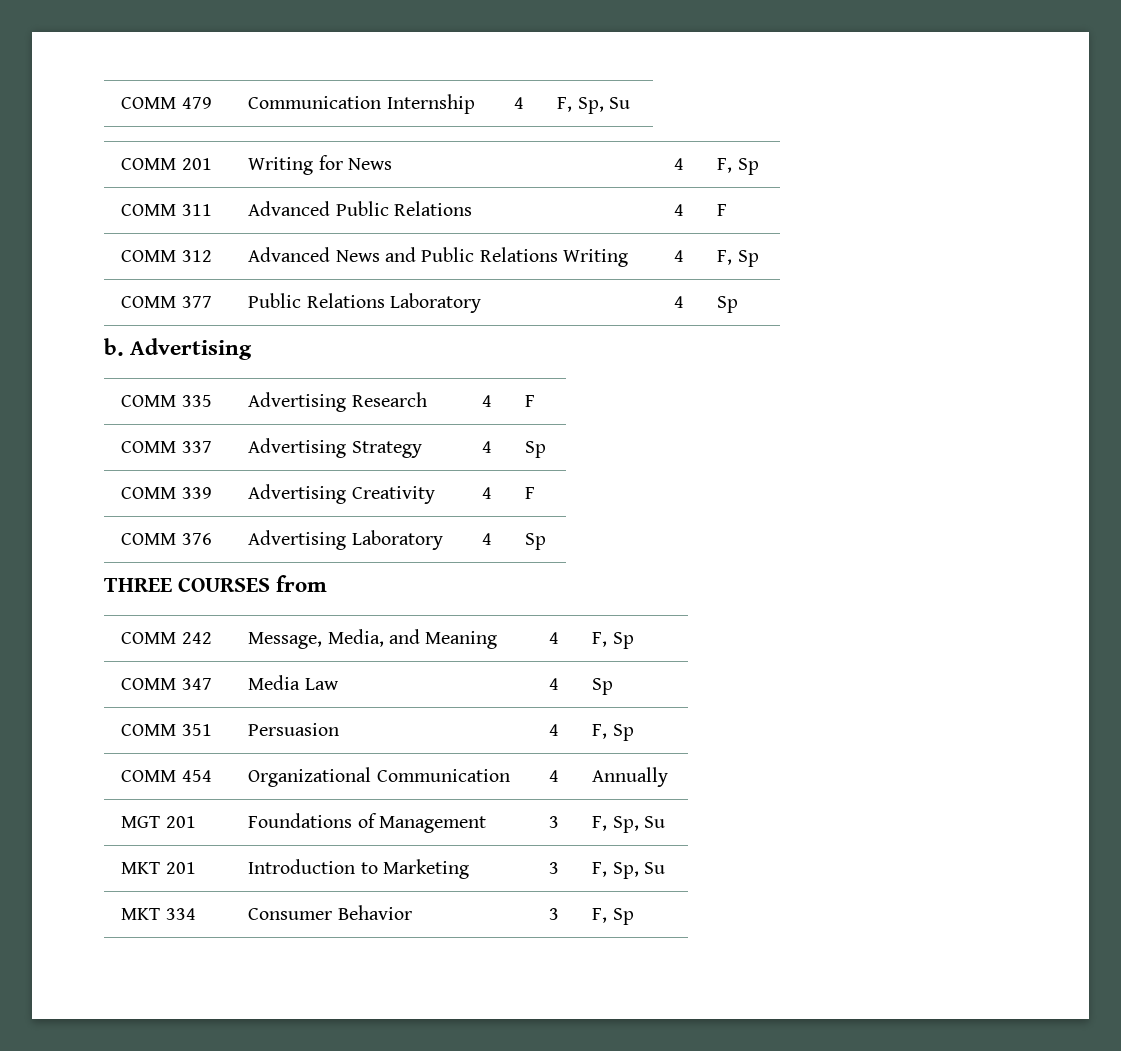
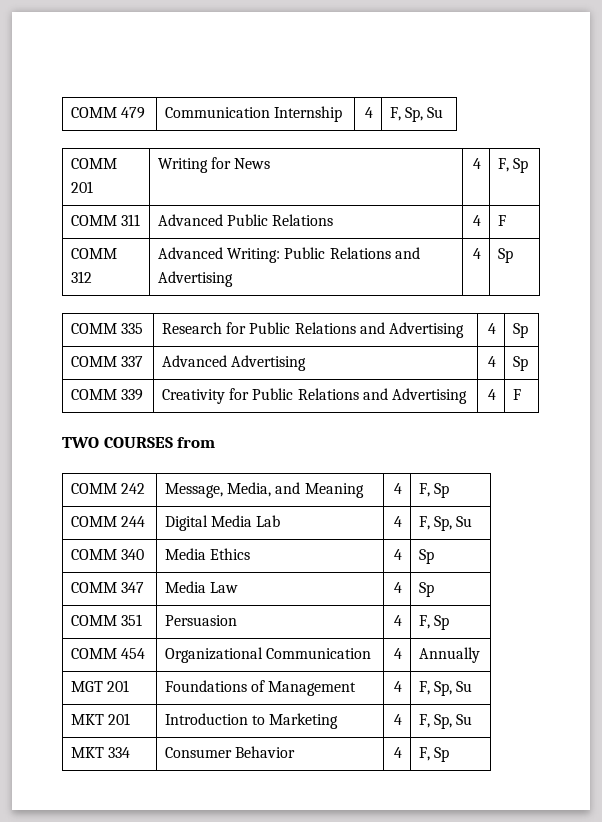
- COMM 312 | Advanced News and Public Relations Writing | 4 | F, Sp
- COMM 377 | Public Relations Laboratory | 4 | Sp
- b. Advertising
+ COMM 312 | Advanced Writing: Public Relations and Advertising | 4 | Sp
- COMM 335 | Advertising Research | 4 | F
+ COMM 335 | Research for Public Relations and Advertising | 4 | Sp
- COMM 337 | Advertising Strategy | 4 | Sp
+ COMM 337 | Advanced Advertising | 4 | Sp
- COMM 339 | Advertising Creativity | 4 | F
- COMM 376 | Advertising Laboratory | 4 | Sp
- THREE COURSES from
+ COMM 339 | Creativity for Public Relations and Advertising | 4 | F
+ TWO COURSES from
+ COMM 244 | Digital Media Lab | 4 | F, Sp, Su
+ COMM 340 | Media Ethics | 4 | Sp
- MGT 201 | Foundations of Management | 3 | F, Sp, Su
+ MGT 201 | Foundations of Management | 4 | F, Sp, Su
- MKT 201 | Introduction to Marketing | 3 | F, Sp, Su
+ MKT 201 | Introduction to Marketing | 4 | F, Sp, Su
- MKT 334 | Consumer Behavior | 3 | F, Sp
+ MKT 334 | Consumer Behavior | 4 | F, Sp

